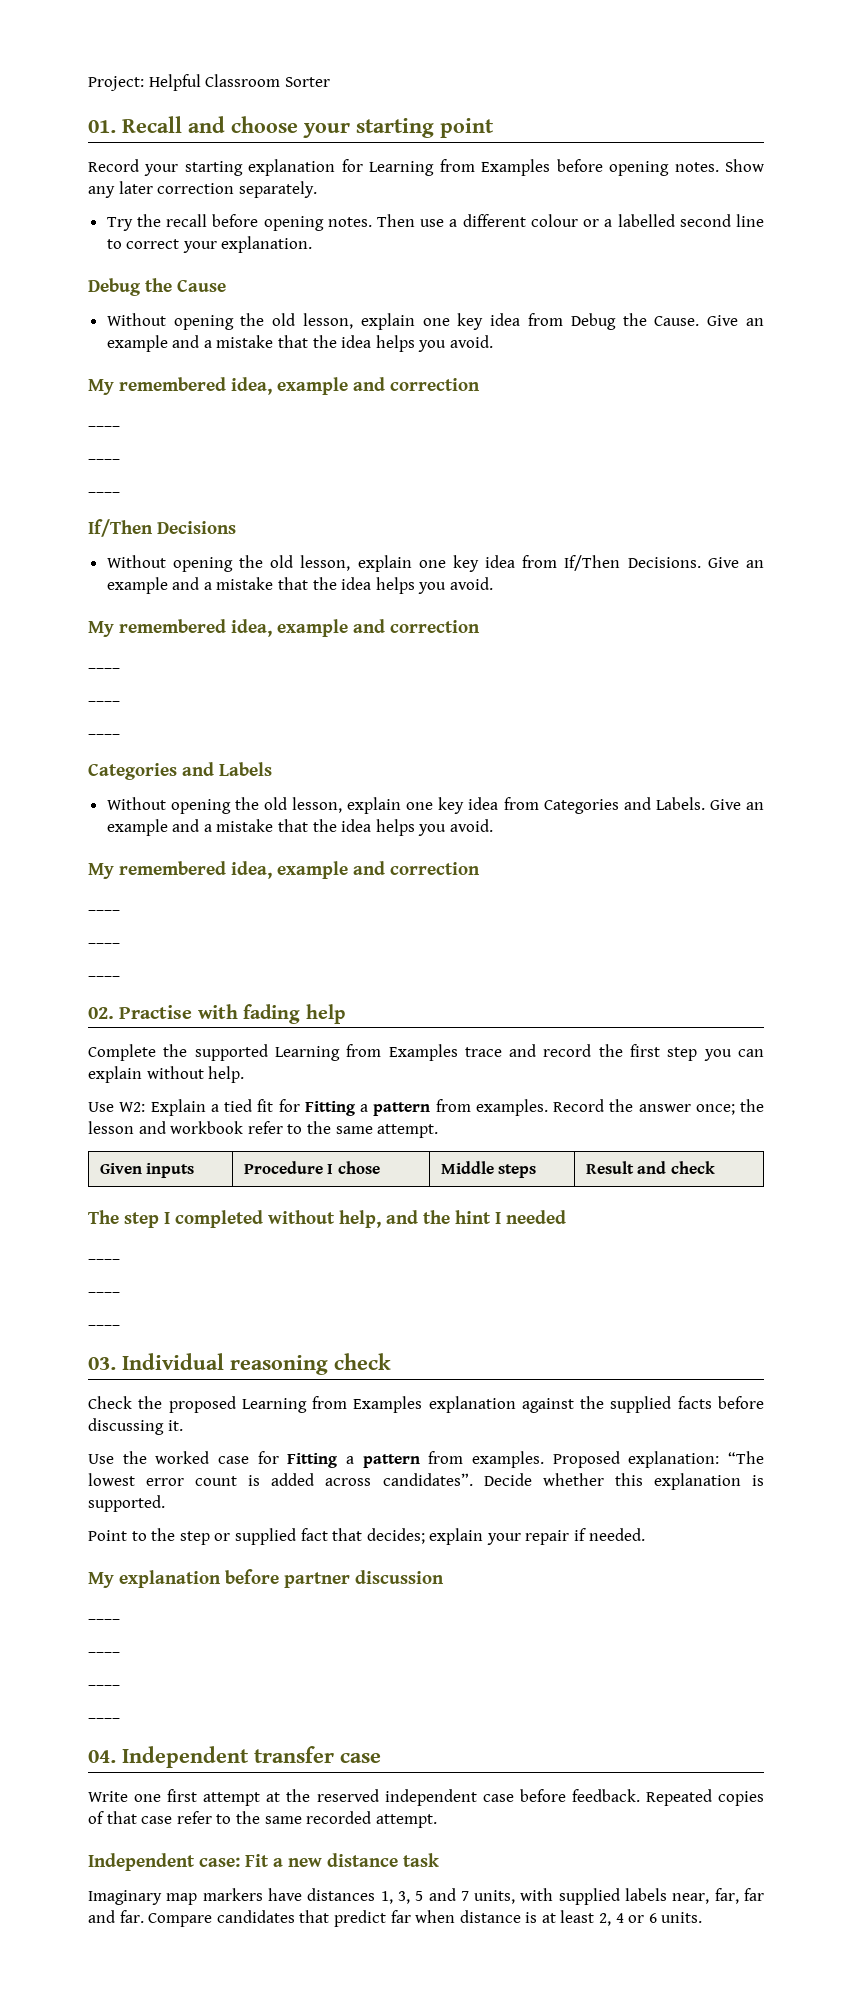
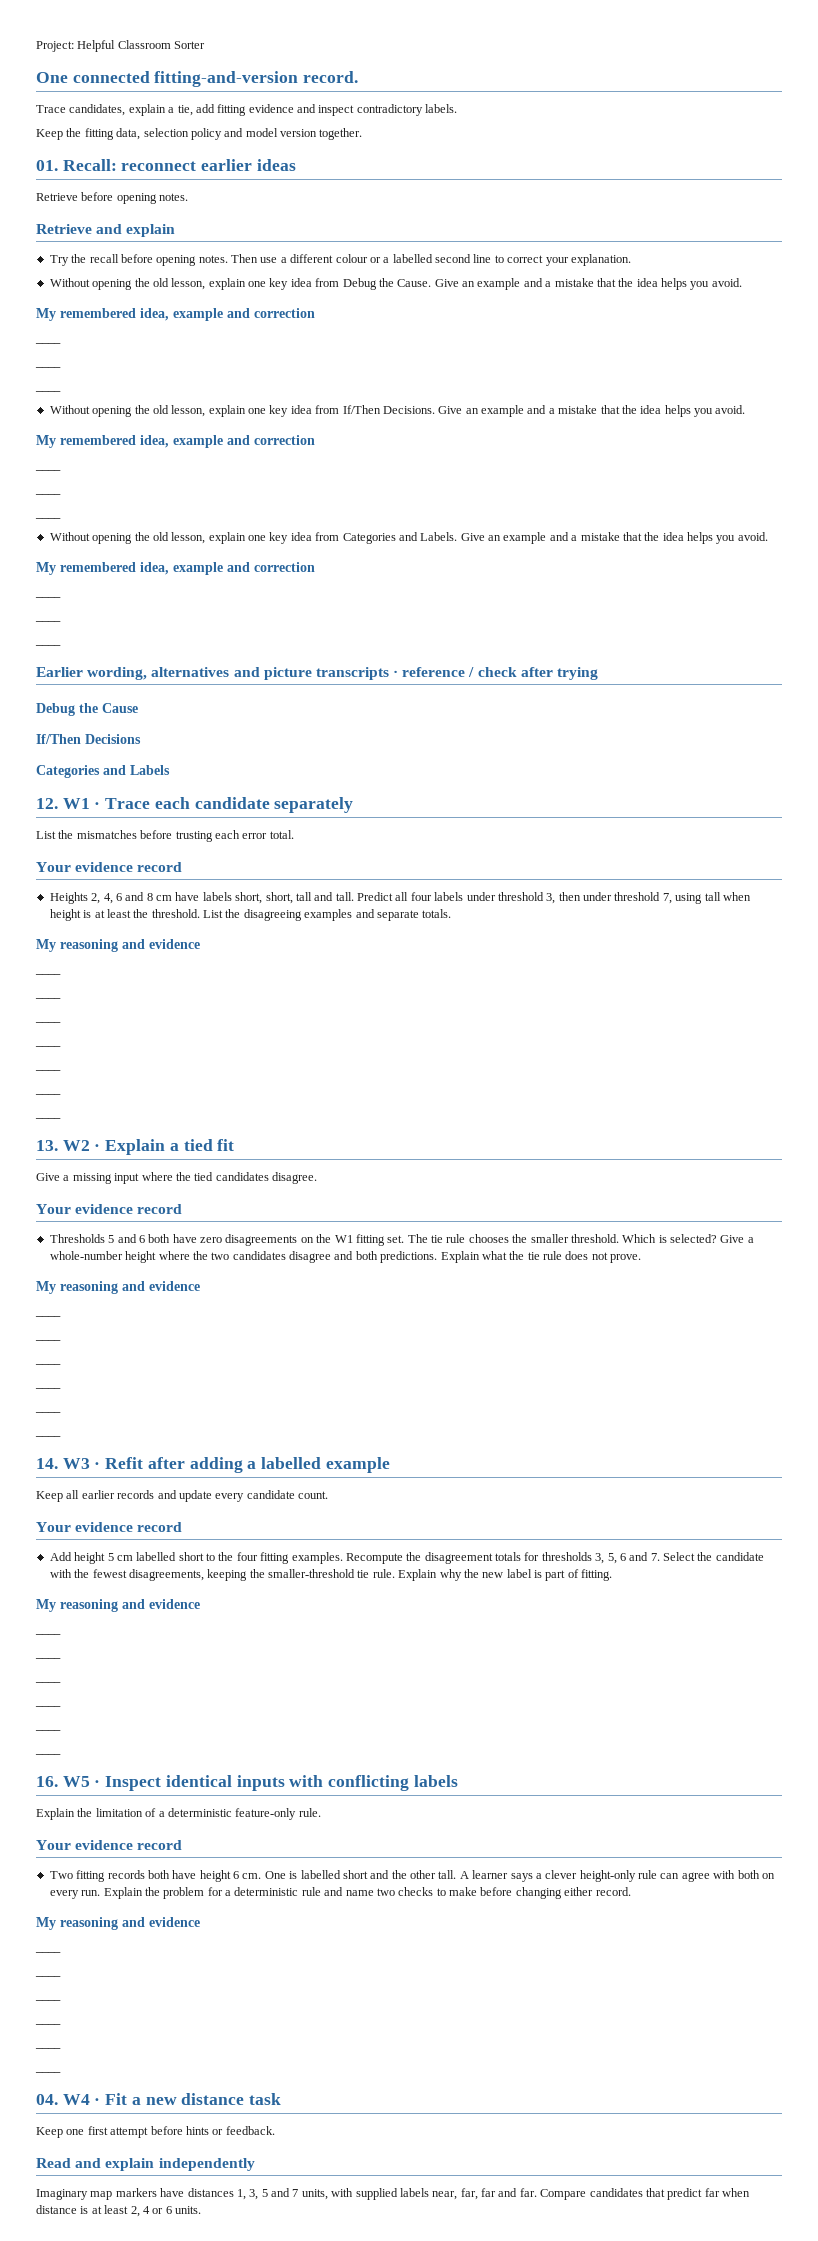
- 01. Recall and choose your starting point
- Record your starting explanation for Learning from Examples before opening notes. Show any later correction separately.
+ One connected fitting-and-version record.
+ Trace candidates, explain a tie, add fitting evidence and inspect contradictory labels.
+ Keep the fitting data, selection policy and model version together.
+ 01. Recall: reconnect earlier ideas
+ Retrieve before opening notes.
+ Retrieve and explain
- Debug the Cause
- If/Then Decisions
- Categories and Labels
- 02. Practise with fading help
- Complete the supported Learning from Examples trace and record the first step you can explain without help.
- Use W2: Explain a tied fit for Fitting a pattern from examples. Record the answer once; the lesson and workbook refer to the same attempt.
- Given inputs | Procedure I chose | Middle steps | Result and check
- The step I completed without help, and the hint I needed
+ Earlier wording, alternatives and picture transcripts · reference / check after trying
+ Debug the Cause
+ If/Then Decisions
+ Categories and Labels
+ 12. W1 · Trace each candidate separately
+ List the mismatches before trusting each error total.
+ Your evidence record
+ Heights 2, 4, 6 and 8 cm have labels short, short, tall and tall. Predict all four labels under threshold 3, then under threshold 7, using tall when height is at least the threshold. List the disagreeing examples and separate totals.
+ My reasoning and evidence
  ____
  ____
  ____
- 03. Individual reasoning check
- Check the proposed Learning from Examples explanation against the supplied facts before discussing it.
- Use the worked case for Fitting a pattern from examples. Proposed explanation: “The lowest error count is added across candidates”. Decide whether this explanation is supported.
- Point to the step or supplied fact that decides; explain your repair if needed.
- My explanation before partner discussion
+ ____
+ ____
+ ____
+ ____
+ 13. W2 · Explain a tied fit
+ Give a missing input where the tied candidates disagree.
+ Your evidence record
+ Thresholds 5 and 6 both have zero disagreements on the W1 fitting set. The tie rule chooses the smaller threshold. Which is selected? Give a whole-number height where the two candidates disagree and both predictions. Explain what the tie rule does not prove.
+ My reasoning and evidence
+ ____
+ ____
+ ____
+ ____
+ ____
+ ____
+ 14. W3 · Refit after adding a labelled example
+ Keep all earlier records and update every candidate count.
+ Your evidence record
+ Add height 5 cm labelled short to the four fitting examples. Recompute the disagreement totals for thresholds 3, 5, 6 and 7. Select the candidate with the fewest disagreements, keeping the smaller-threshold tie rule. Explain why the new label is part of fitting.
+ My reasoning and evidence
+ ____
+ ____
+ ____
+ ____
+ ____
+ ____
+ 16. W5 · Inspect identical inputs with conflicting labels
+ Explain the limitation of a deterministic feature-only rule.
+ Your evidence record
+ Two fitting records both have height 6 cm. One is labelled short and the other tall. A learner says a clever height-only rule can agree with both on every run. Explain the problem for a deterministic rule and name two checks to make before changing either record.
+ My reasoning and evidence
+ ____
+ ____
- 04. Independent transfer case
- Write one first attempt at the reserved independent case before feedback. Repeated copies of that case refer to the same recorded attempt.
- Independent case: Fit a new distance task
+ 04. W4 · Fit a new distance task
+ Keep one first attempt before hints or feedback.
+ Read and explain independently

